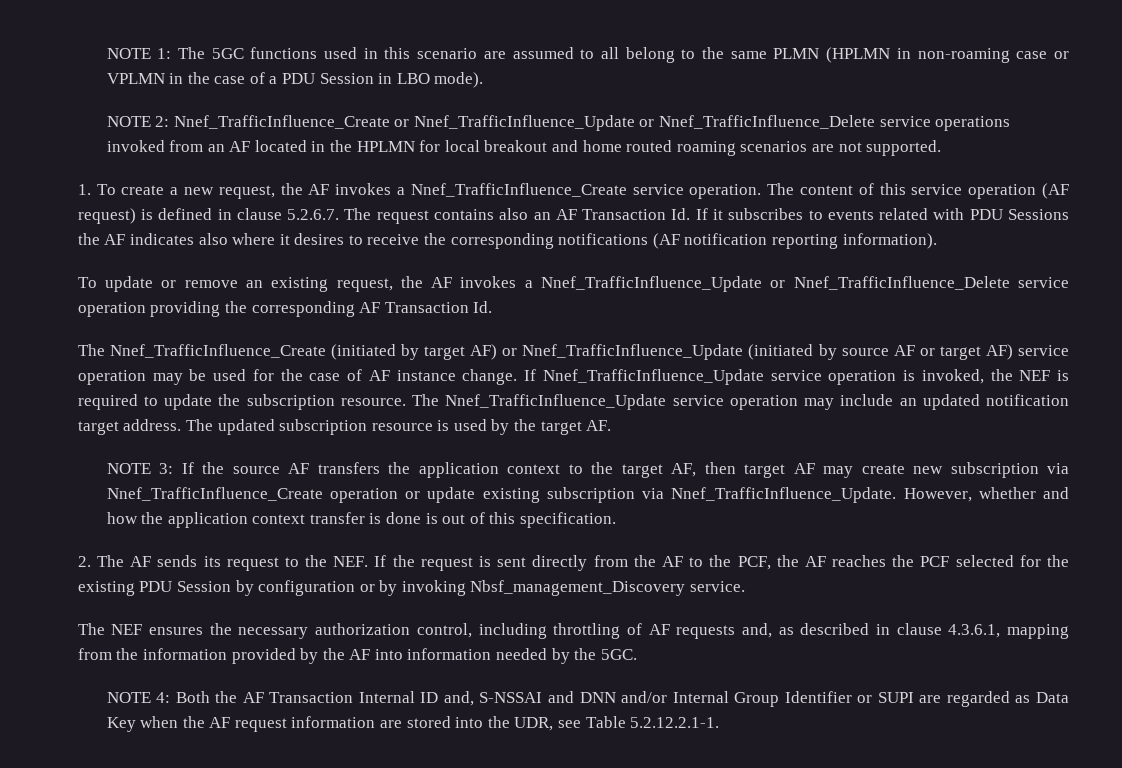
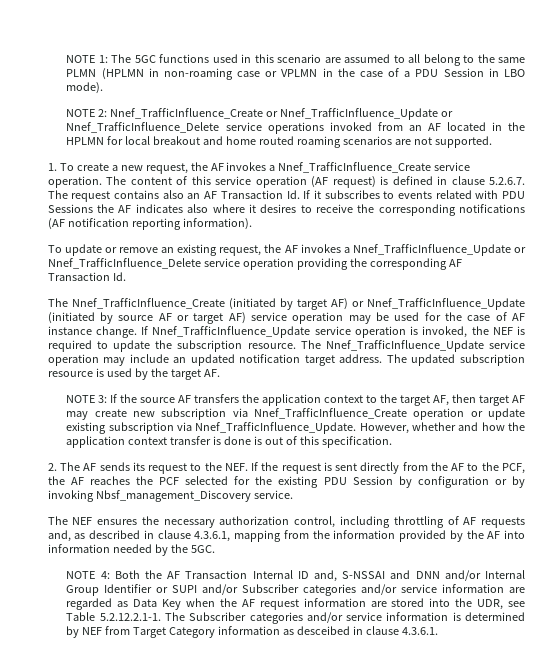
- NOTE 4: Both the AF Transaction Internal ID and, S-NSSAI and DNN and/or Internal Group Identifier or SUPI are regarded as Data Key when the AF request information are stored into the UDR, see Table 5.2.12.2.1-1.
+ NOTE 4: Both the AF Transaction Internal ID and, S-NSSAI and DNN and/or Internal Group Identifier or SUPI and/or Subscriber categories and/or service information are regarded as Data Key when the AF request information are stored into the UDR, see Table 5.2.12.2.1-1. The Subscriber categories and/or service information is determined by NEF from Target Category information as desceibed in clause 4.3.6.1.

